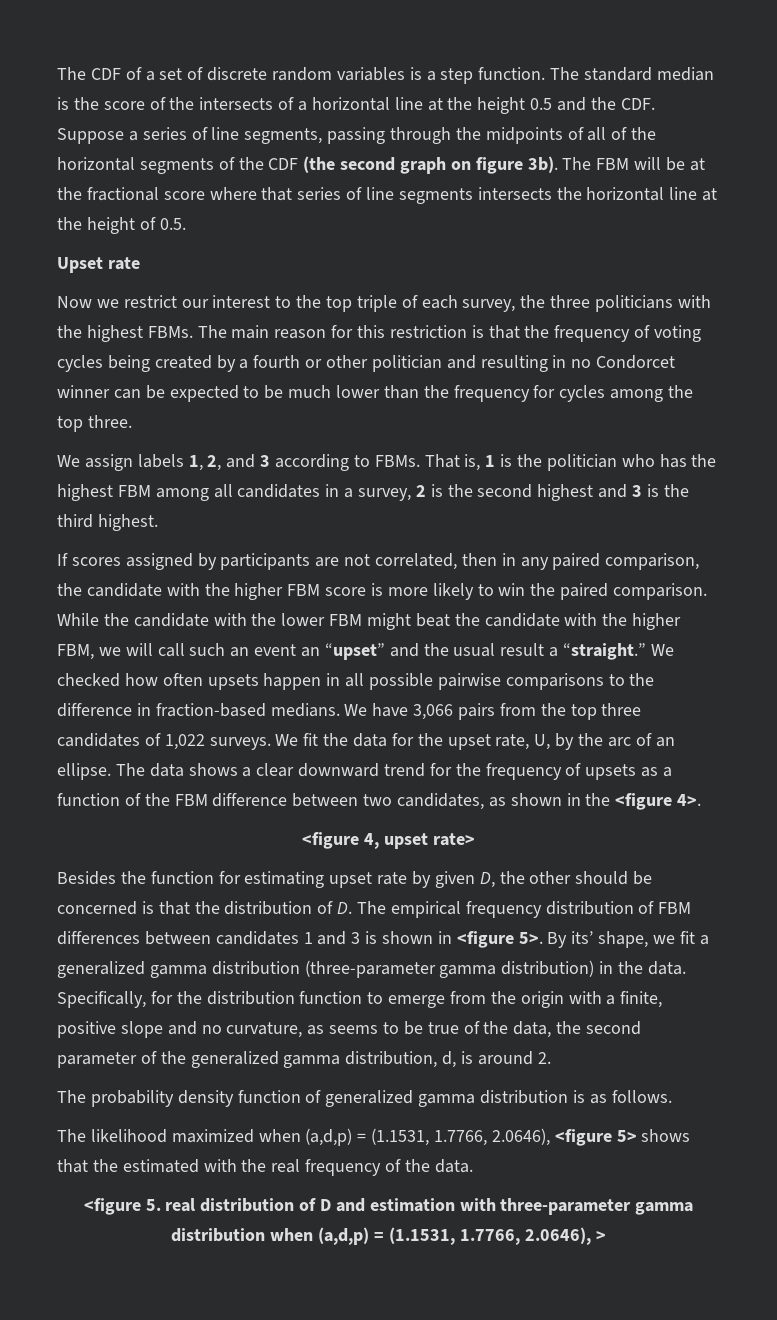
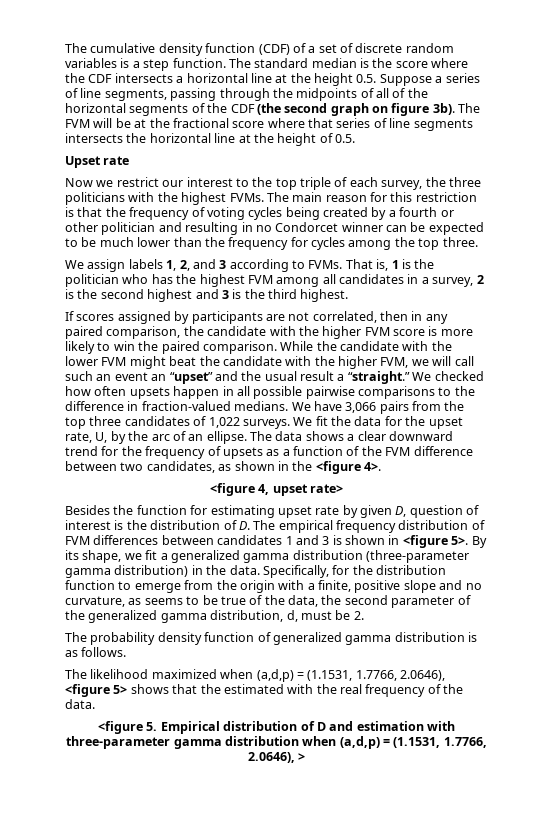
- The CDF of a set of discrete random variables is a step function.
+ The cumulative density function (CDF) of a set of discrete random variables is a step function.
- The standard median is the score of the intersects of a horizontal line at the height 0.5 and the CDF. Suppose a series of line segments, passing through the midpoints of all of the horizontal segments of the CDF (the second graph on figure 3b).
+ The standard median is the score where the CDF intersects a horizontal line at the height 0.5. Suppose a series of line segments, passing through the midpoints of all of the horizontal segments of the CDF (the second graph on figure 3b).
- The FBM will be at the fractional score where that series of line segments intersects the horizontal line at the height of 0.5.
+ The FVM will be at the fractional score where that series of line segments intersects the horizontal line at the height of 0.5.
- Now we restrict our interest to the top triple of each survey, the three politicians with the highest FBMs.
+ Now we restrict our interest to the top triple of each survey, the three politicians with the highest FVMs.
- We assign labels 1, 2, and 3 according to FBMs.
+ We assign labels 1, 2, and 3 according to FVMs.
- That is, 1 is the politician who has the highest FBM among all candidates in a survey, 2 is the second highest and 3 is the third highest.
+ That is, 1 is the politician who has the highest FVM among all candidates in a survey, 2 is the second highest and 3 is the third highest.
- If scores assigned by participants are not correlated, then in any paired comparison, the candidate with the higher FBM score is more likely to win the paired comparison.
+ If scores assigned by participants are not correlated, then in any paired comparison, the candidate with the higher FVM score is more likely to win the paired comparison.
- While the candidate with the lower FBM might beat the candidate with the higher FBM, we will call such an event an “upset” and the usual result a “straight.”
+ While the candidate with the lower FVM might beat the candidate with the higher FVM, we will call such an event an “upset” and the usual result a “straight.”
- We checked how often upsets happen in all possible pairwise comparisons to the difference in fraction-based medians.
+ We checked how often upsets happen in all possible pairwise comparisons to the difference in fraction-valued medians.
- The data shows a clear downward trend for the frequency of upsets as a function of the FBM difference between two candidates, as shown in the <figure 4>.
+ The data shows a clear downward trend for the frequency of upsets as a function of the FVM difference between two candidates, as shown in the <figure 4>.
- Besides the function for estimating upset rate by given D, the other should be concerned is that the distribution of D. The empirical frequency distribution of FBM differences between candidates 1 and 3 is shown in <figure 5>.
+ Besides the function for estimating upset rate by given D, question of interest is the distribution of D. The empirical frequency distribution of FVM differences between candidates 1 and 3 is shown in <figure 5>.
- By its’ shape, we fit a generalized gamma distribution (three-parameter gamma distribution) in the data.
+ By its shape, we fit a generalized gamma distribution (three-parameter gamma distribution) in the data.
- Specifically, for the distribution function to emerge from the origin with a finite, positive slope and no curvature, as seems to be true of the data, the second parameter of the generalized gamma distribution, d, is around 2.
+ Specifically, for the distribution function to emerge from the origin with a finite, positive slope and no curvature, as seems to be true of the data, the second parameter of the generalized gamma distribution, d, must be 2.
- <figure 5. real distribution of D and estimation with three-parameter gamma distribution when (a,d,p) = (1.1531, 1.7766, 2.0646), >
+ <figure 5. Empirical distribution of D and estimation with three-parameter gamma distribution when (a,d,p) = (1.1531, 1.7766, 2.0646), >

